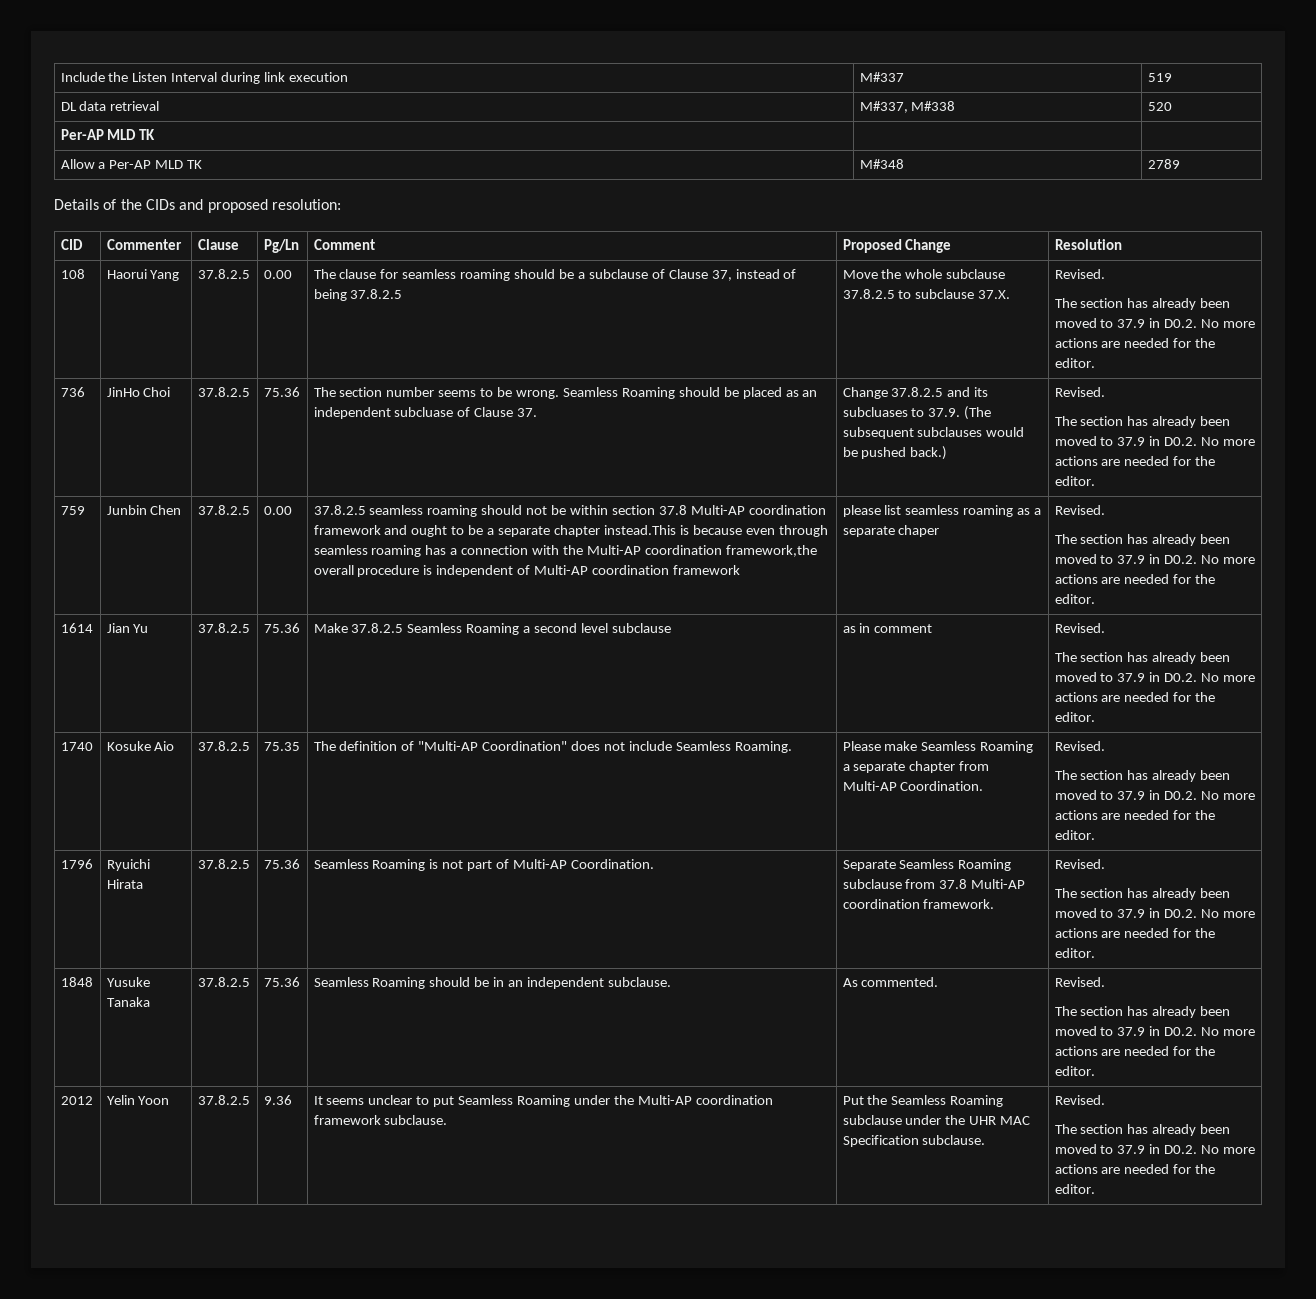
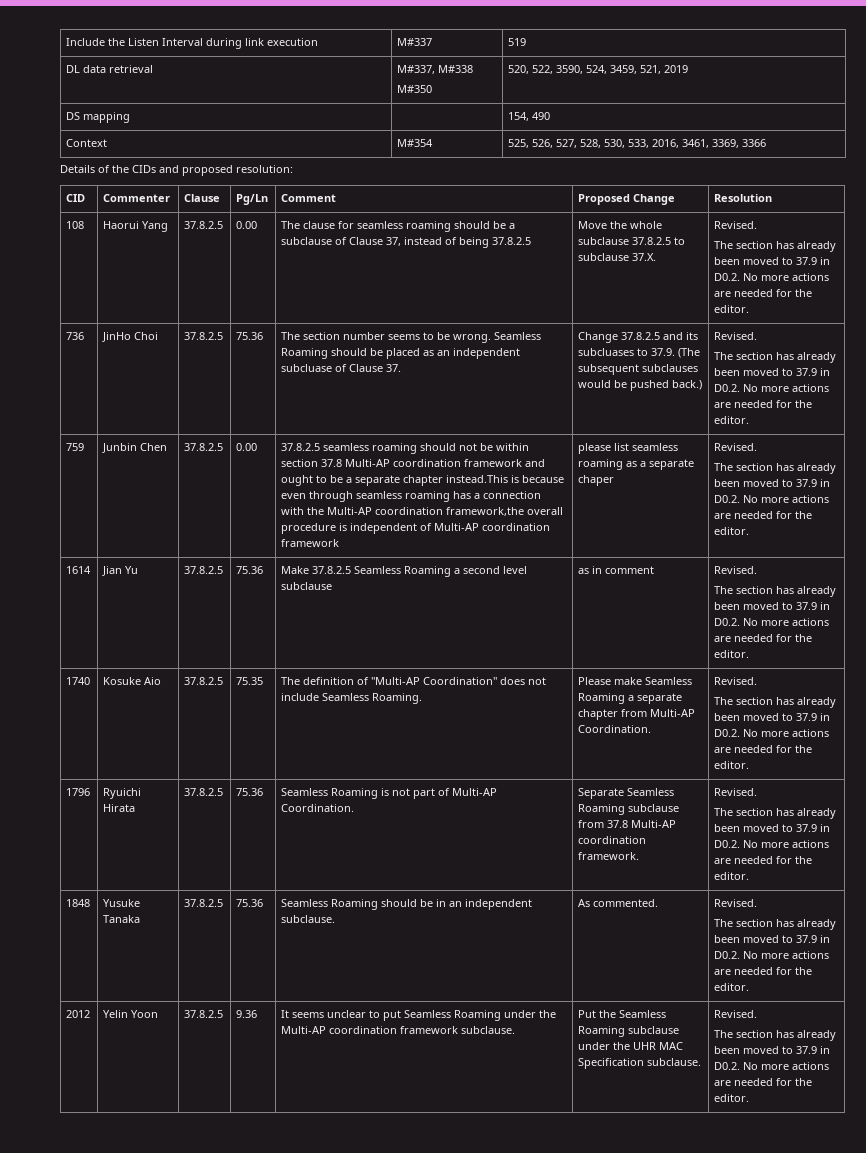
- DL data retrieval | M#337, M#338 | 520
- Per-AP MLD TK | |
- Allow a Per-AP MLD TK | M#348 | 2789
+ DL data retrieval | M#337, M#338
+ M#350 | 520, 522, 3590, 524, 3459, 521, 2019
+ DS mapping | | 154, 490
+ Context | M#354 | 525, 526, 527, 528, 530, 533, 2016, 3461, 3369, 3366

